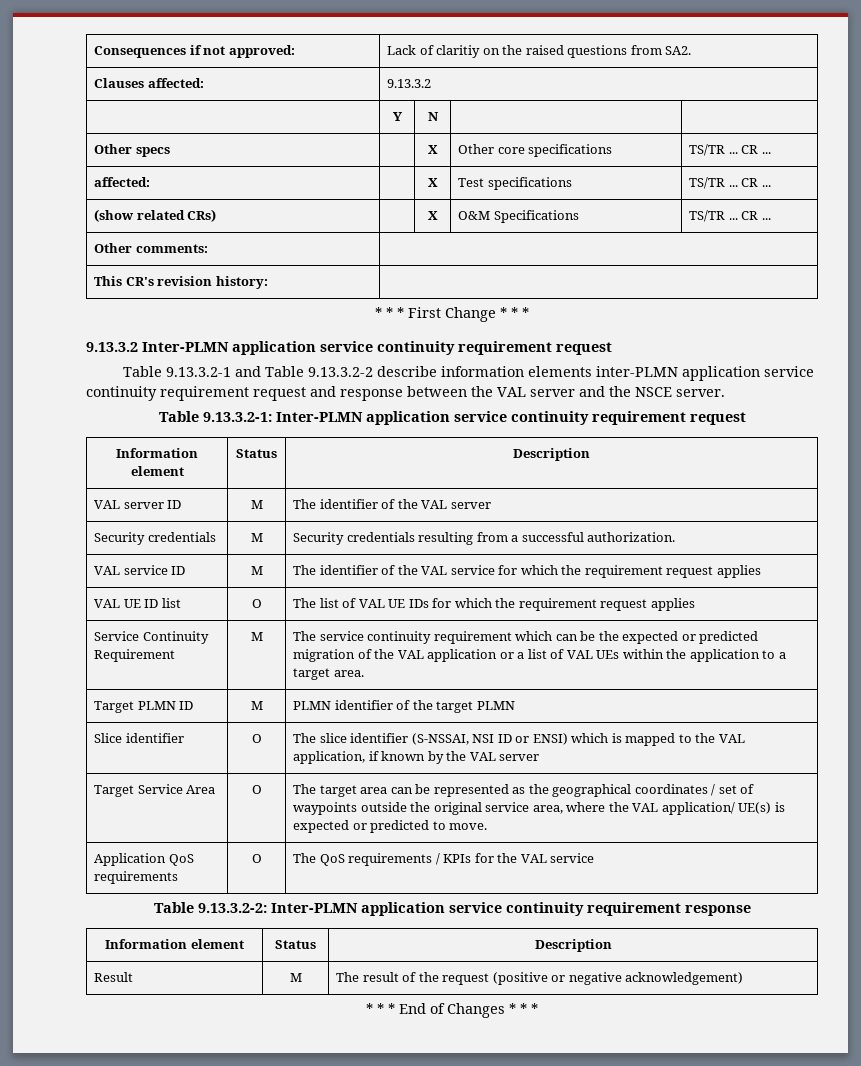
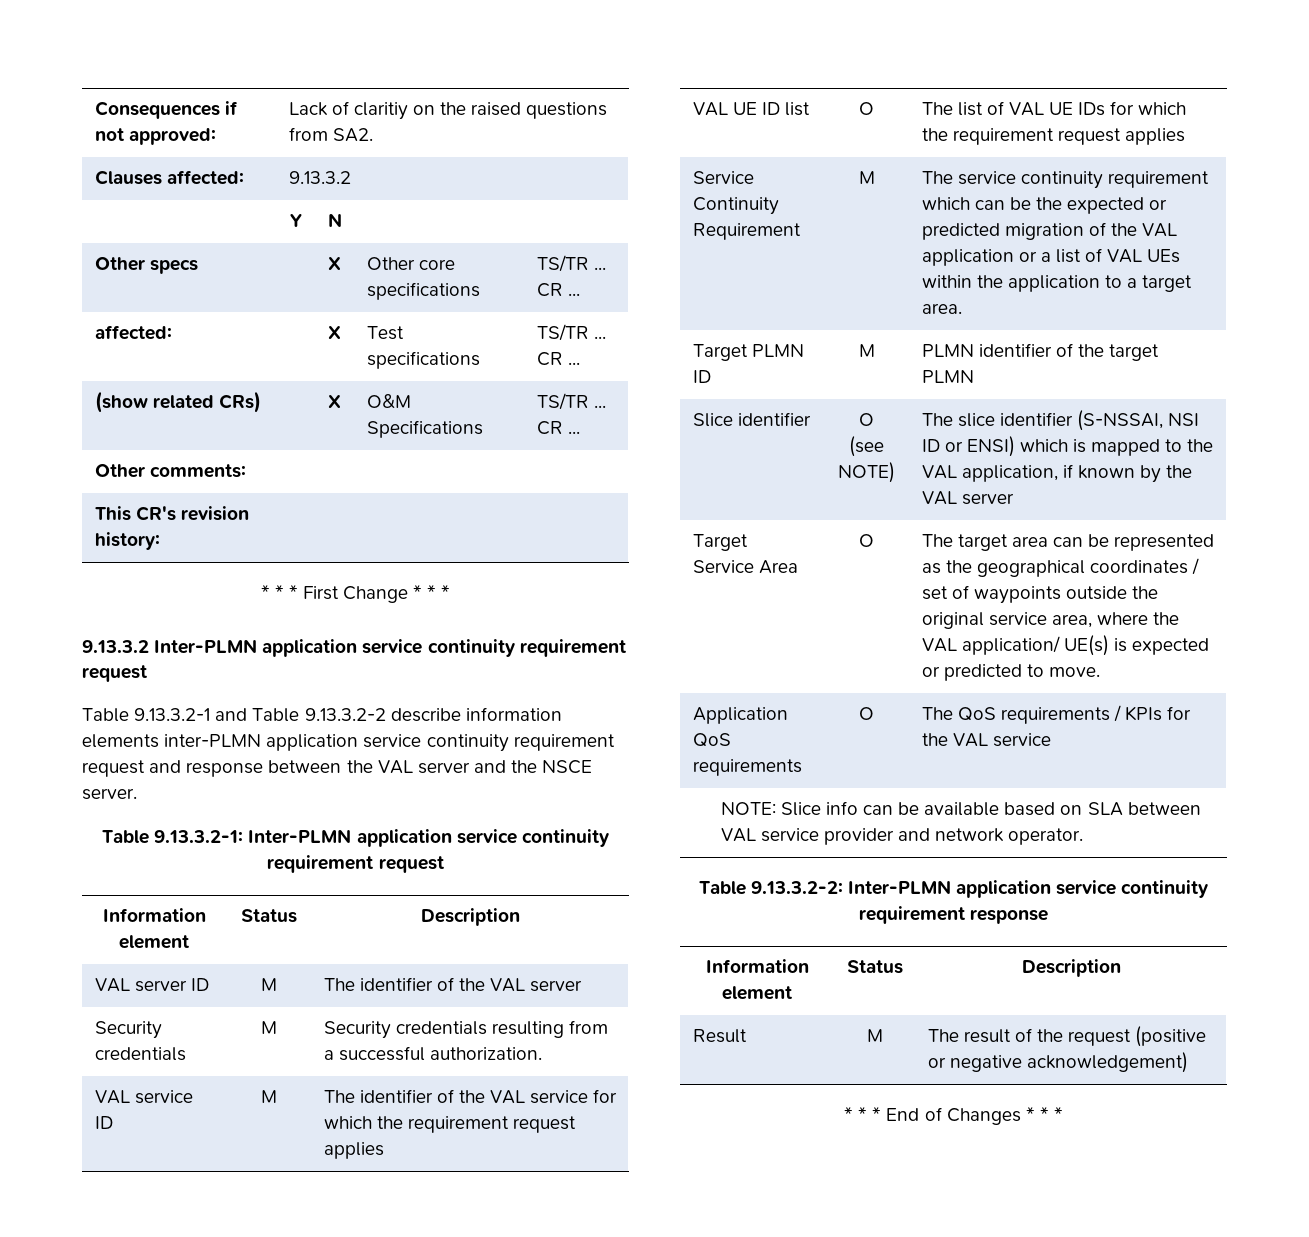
- Slice identifier | O | The slice identifier (S-NSSAI, NSI ID or ENSI) which is mapped to the VAL application, if known by the VAL server
+ Slice identifier | O
+ (see NOTE) | The slice identifier (S-NSSAI, NSI ID or ENSI) which is mapped to the VAL application, if known by the VAL server
+ NOTE: Slice info can be available based on SLA between VAL service provider and network operator.

